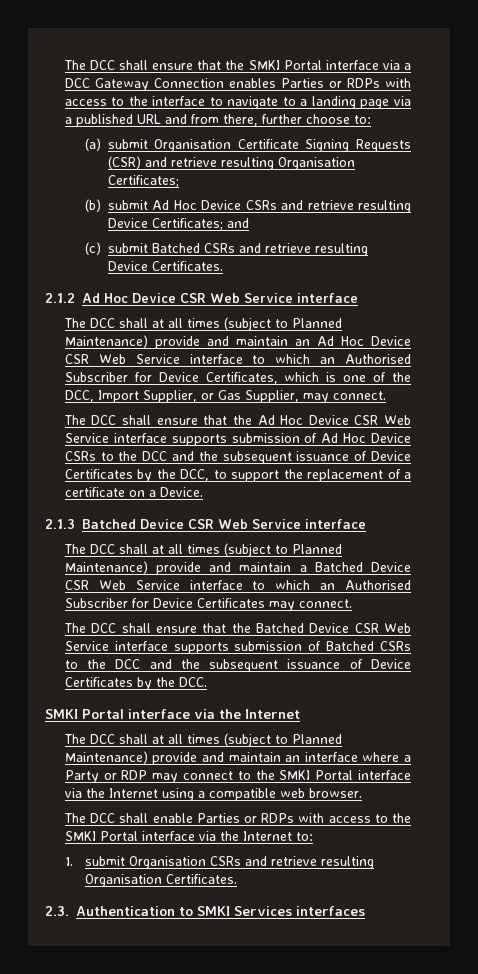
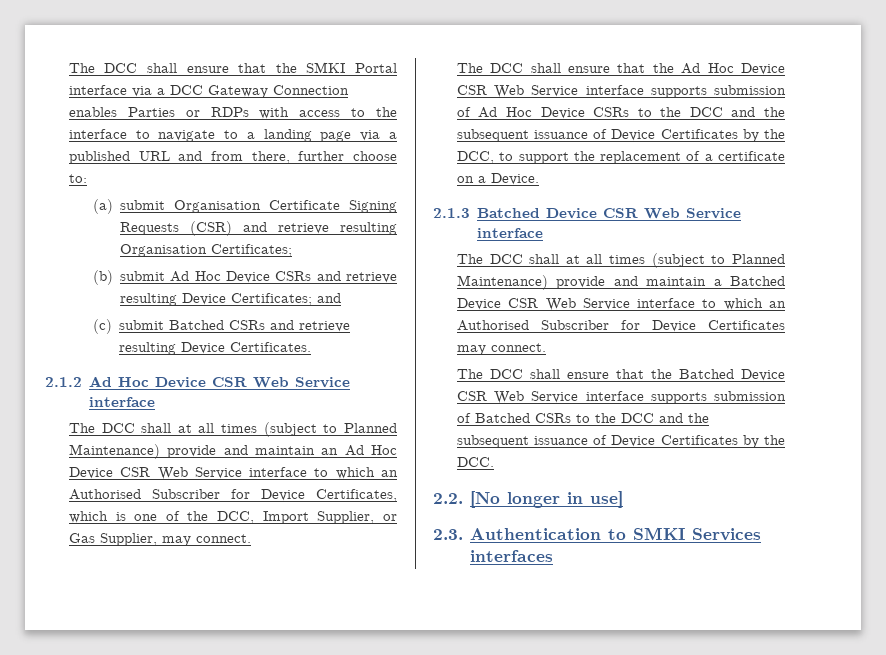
  The DCC shall ensure that the Batched Device CSR Web Service interface supports submission of Batched CSRs to the DCC and the subsequent issuance of Device Certificates by the DCC.
- SMKI Portal interface via the Internet
- The DCC shall at all times (subject to Planned Maintenance) provide and maintain an interface where a Party or RDP may connect to the SMKI Portal interface via the Internet using a compatible web browser.
- The DCC shall enable Parties or RDPs with access to the SMKI Portal interface via the Internet to:
- 1. submit Organisation CSRs and retrieve resulting Organisation Certificates.
+ 2.2. [No longer in use]

